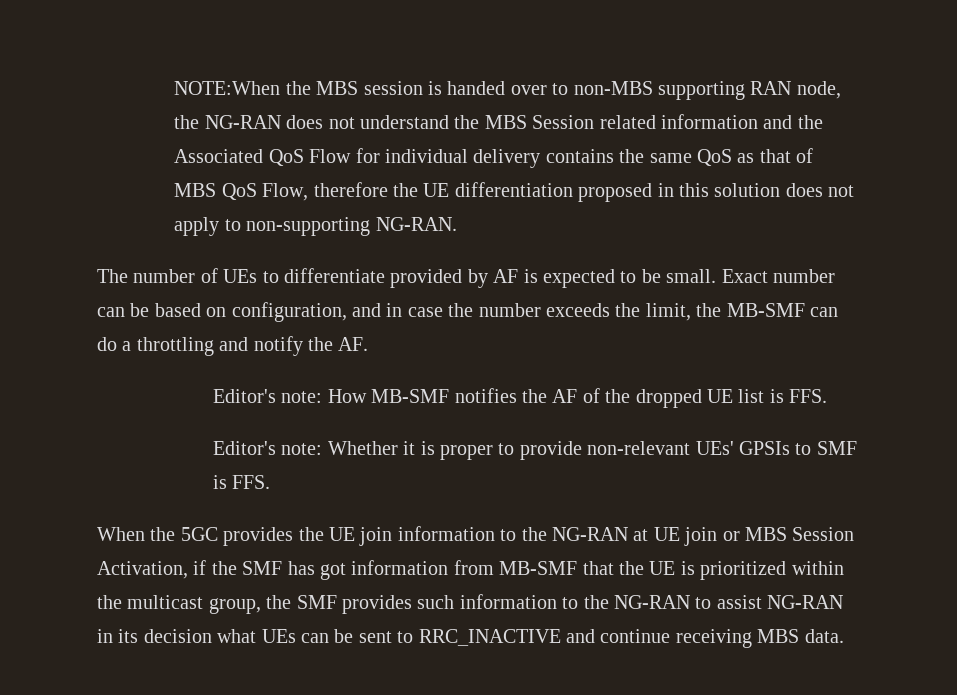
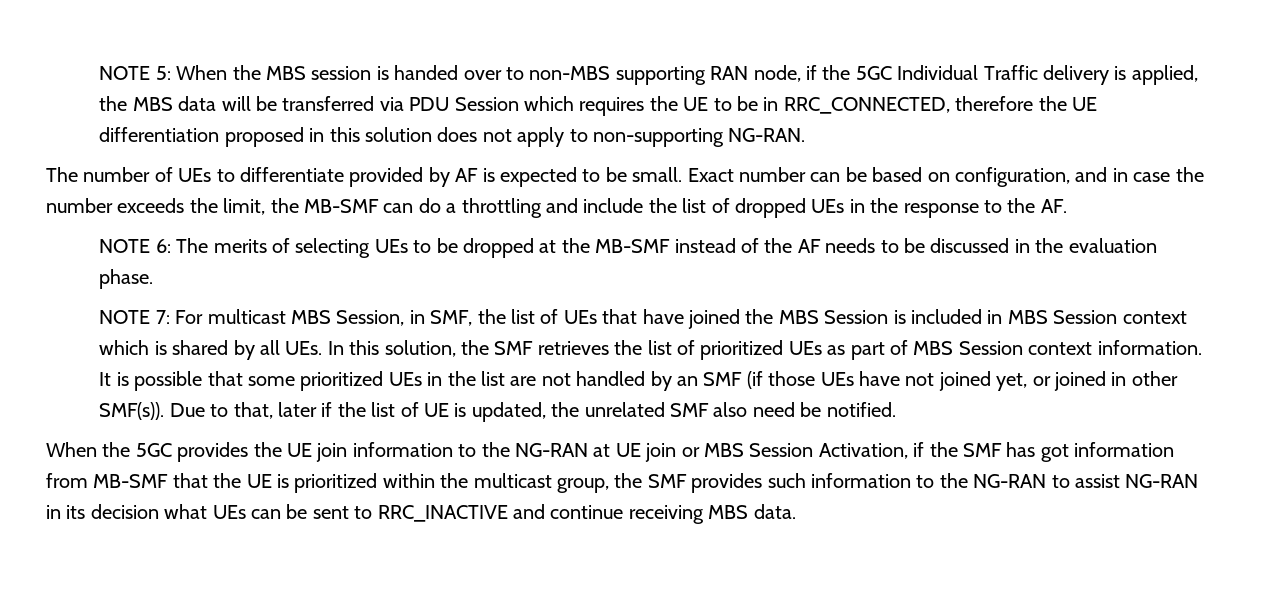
- NOTE:When the MBS session is handed over to non-MBS supporting RAN node, the NG-RAN does not understand the MBS Session related information and the Associated QoS Flow for individual delivery contains the same QoS as that of MBS QoS Flow, therefore the UE differentiation proposed in this solution does not apply to non-supporting NG-RAN.
+ NOTE 5: When the MBS session is handed over to non-MBS supporting RAN node, if the 5GC Individual Traffic delivery is applied, the MBS data will be transferred via PDU Session which requires the UE to be in RRC_CONNECTED, therefore the UE differentiation proposed in this solution does not apply to non-supporting NG-RAN.
- Exact number can be based on configuration, and in case the number exceeds the limit, the MB-SMF can do a throttling and notify the AF.
- Editor's note: How MB-SMF notifies the AF of the dropped UE list is FFS.
- Editor's note: Whether it is proper to provide non-relevant UEs' GPSIs to SMF is FFS.
+ Exact number can be based on configuration, and in case the number exceeds the limit, the MB-SMF can do a throttling and include the list of dropped UEs in the response to the AF.
+ NOTE 6: The merits of selecting UEs to be dropped at the MB-SMF instead of the AF needs to be discussed in the evaluation phase.
+ NOTE 7: For multicast MBS Session, in SMF, the list of UEs that have joined the MBS Session is included in MBS Session context which is shared by all UEs. In this solution, the SMF retrieves the list of prioritized UEs as part of MBS Session context information. It is possible that some prioritized UEs in the list are not handled by an SMF (if those UEs have not joined yet, or joined in other SMF(s)). Due to that, later if the list of UE is updated, the unrelated SMF also need be notified.

